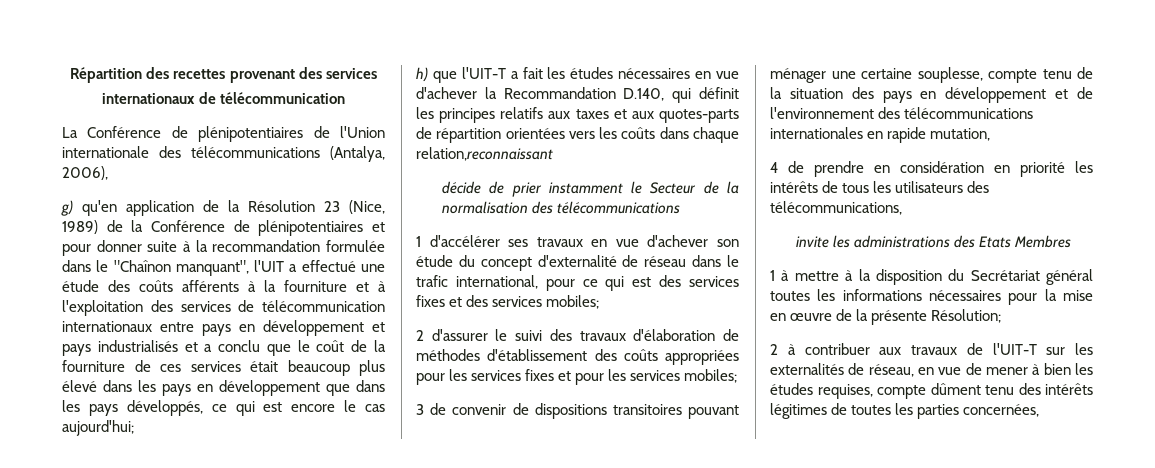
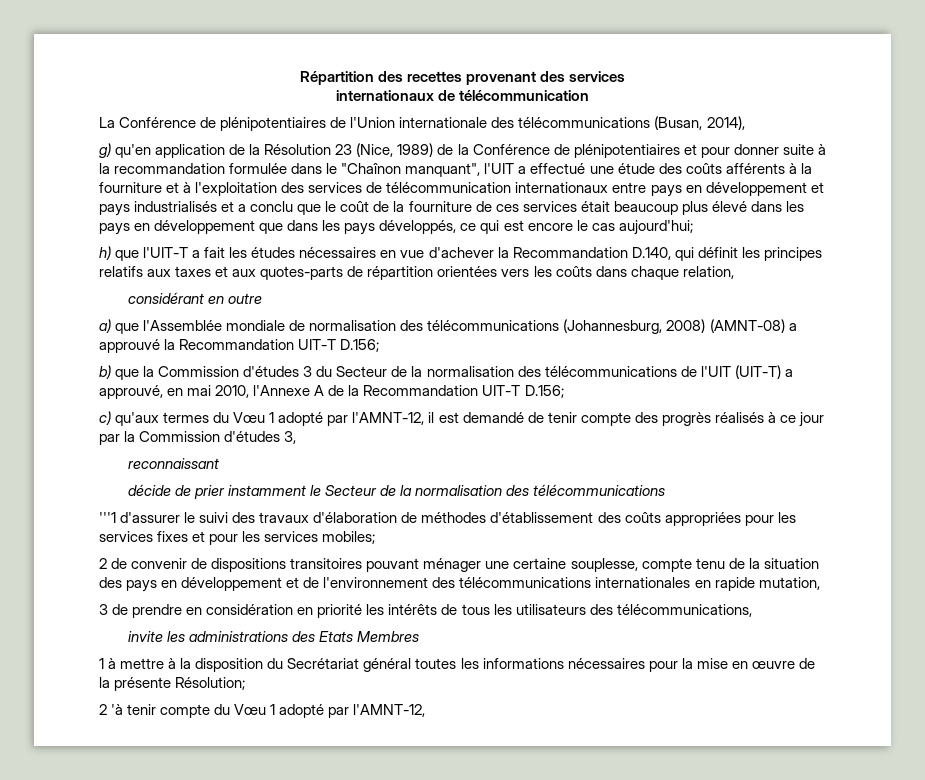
- La Conférence de plénipotentiaires de l'Union internationale des télécommunications (Antalya, 2006),
+ La Conférence de plénipotentiaires de l'Union internationale des télécommunications (Busan, 2014),
- h) que l'UIT-T a fait les études nécessaires en vue d'achever la Recommandation D.140, qui définit les principes relatifs aux taxes et aux quotes-parts de répartition orientées vers les coûts dans chaque relation,reconnaissant
+ h) que l'UIT-T a fait les études nécessaires en vue d'achever la Recommandation D.140, qui définit les principes relatifs aux taxes et aux quotes-parts de répartition orientées vers les coûts dans chaque relation,
+ considérant en outre
+ a) que l'Assemblée mondiale de normalisation des télécommunications (Johannesburg, 2008) (AMNT-08) a approuvé la Recommandation UIT-T D.156;
+ b) que la Commission d'études 3 du Secteur de la normalisation des télécommunications de l'UIT (UIT-T) a approuvé, en mai 2010, l'Annexe A de la Recommandation UIT-T D.156;
+ c) qu'aux termes du Vœu 1 adopté par l'AMNT-12, il est demandé de tenir compte des progrès réalisés à ce jour par la Commission d'études 3,
+ reconnaissant
- 1 d'accélérer ses travaux en vue d'achever son étude du concept d'externalité de réseau dans le trafic international, pour ce qui est des services fixes et des services mobiles;
- 2 d'assurer le suivi des travaux d'élaboration de méthodes d'établissement des coûts appropriées pour les services fixes et pour les services mobiles;
+ '''1 d'assurer le suivi des travaux d'élaboration de méthodes d'établissement des coûts appropriées pour les services fixes et pour les services mobiles;
- 3 de convenir de dispositions transitoires pouvant ménager une certaine souplesse, compte tenu de la situation des pays en développement et de l'environnement des télécommunications internationales en rapide mutation,
+ 2 de convenir de dispositions transitoires pouvant ménager une certaine souplesse, compte tenu de la situation des pays en développement et de l'environnement des télécommunications internationales en rapide mutation,
- 4 de prendre en considération en priorité les intérêts de tous les utilisateurs des télécommunications,
+ 3 de prendre en considération en priorité les intérêts de tous les utilisateurs des télécommunications,
- 2 à contribuer aux travaux de l'UIT-T sur les externalités de réseau, en vue de mener à bien les études requises, compte dûment tenu des intérêts légitimes de toutes les parties concernées,
+ 2 'à tenir compte du Vœu 1 adopté par l'AMNT-12,

